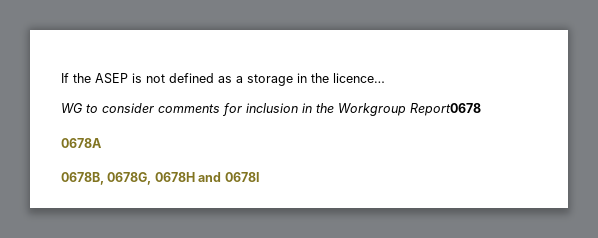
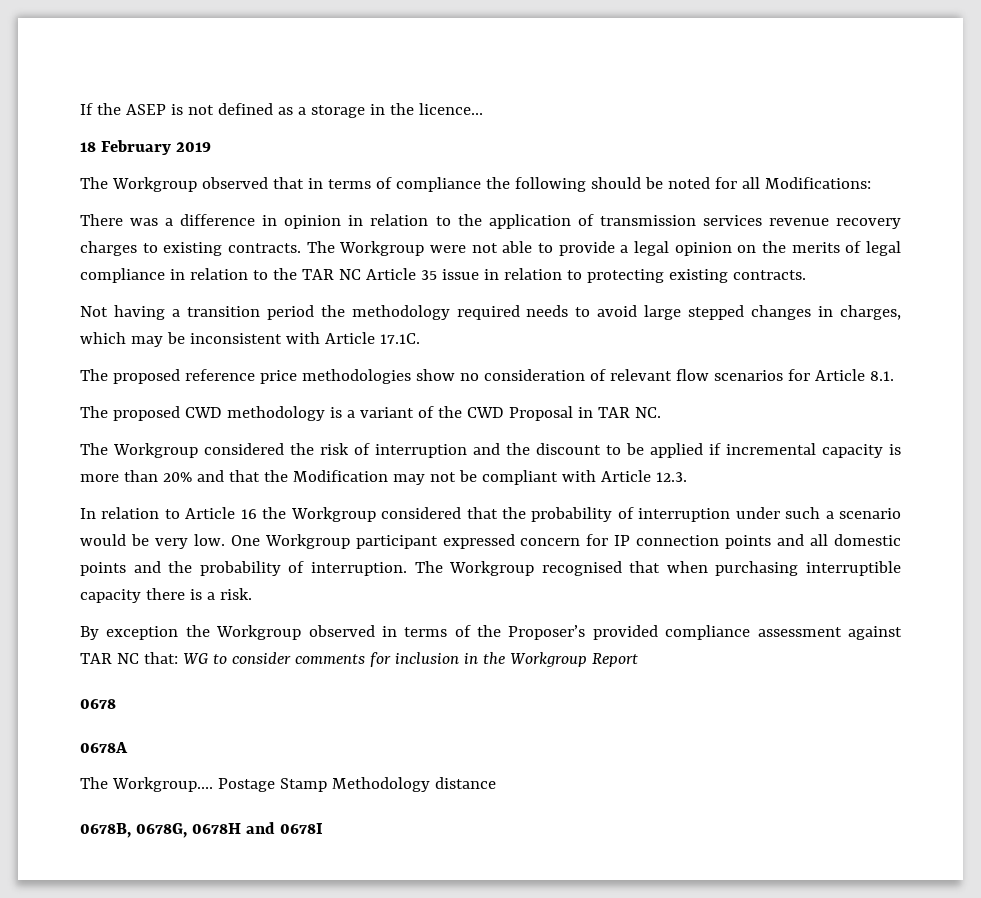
- WG to consider comments for inclusion in the Workgroup Report0678
+ 18 February 2019
+ The Workgroup observed that in terms of compliance the following should be noted for all Modifications:
+ There was a difference in opinion in relation to the application of transmission services revenue recovery charges to existing contracts. The Workgroup were not able to provide a legal opinion on the merits of legal compliance in relation to the TAR NC Article 35 issue in relation to protecting existing contracts.
+ Not having a transition period the methodology required needs to avoid large stepped changes in charges, which may be inconsistent with Article 17.1C.
+ The proposed reference price methodologies show no consideration of relevant flow scenarios for Article 8.1.
+ The proposed CWD methodology is a variant of the CWD Proposal in TAR NC.
+ The Workgroup considered the risk of interruption and the discount to be applied if incremental capacity is more than 20% and that the Modification may not be compliant with Article 12.3.
+ In relation to Article 16 the Workgroup considered that the probability of interruption under such a scenario would be very low. One Workgroup participant expressed concern for IP connection points and all domestic points and the probability of interruption. The Workgroup recognised that when purchasing interruptible capacity there is a risk.
+ By exception the Workgroup observed in terms of the Proposer’s provided compliance assessment against TAR NC that: WG to consider comments for inclusion in the Workgroup Report
+ 0678
+ The Workgroup…. Postage Stamp Methodology distance

